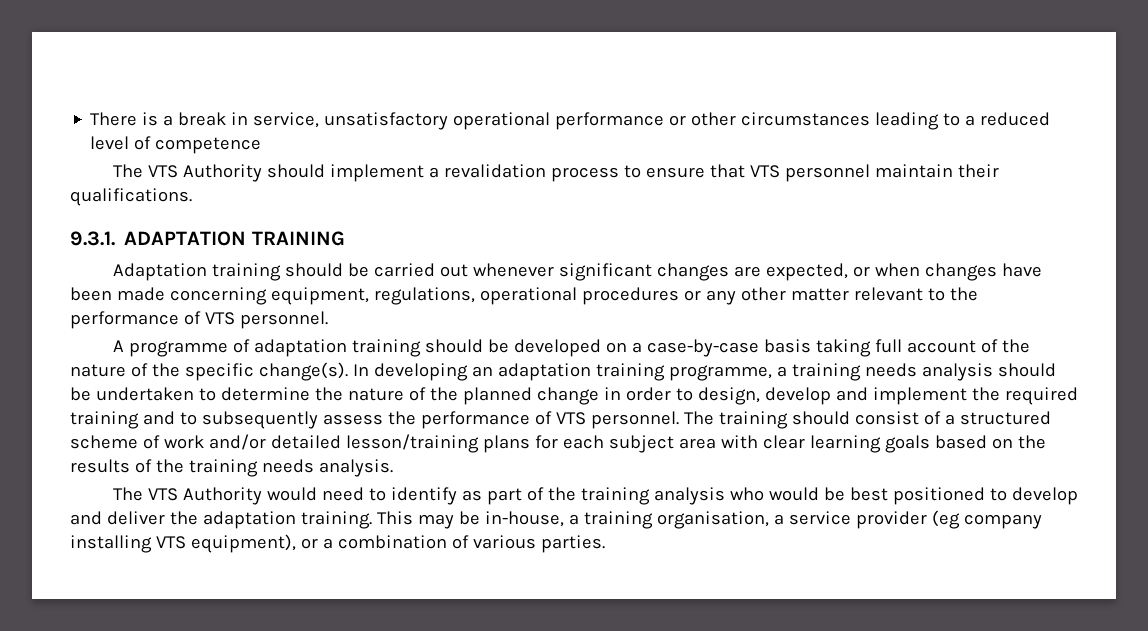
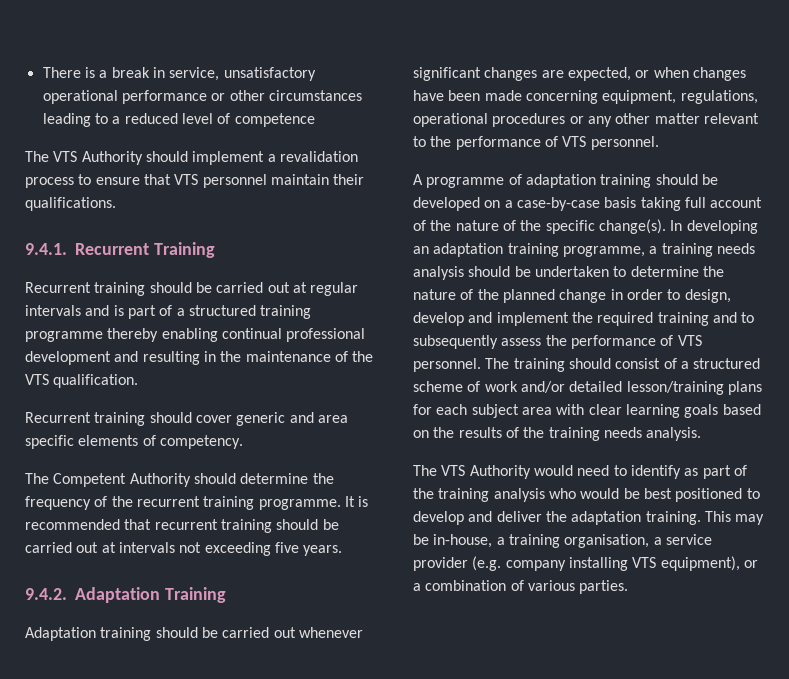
- 9.3.1. ADAPTATION TRAINING
+ 9.4.1. Recurrent Training
+ Recurrent training should be carried out at regular intervals and is part of a structured training programme thereby enabling continual professional development and resulting in the maintenance of the VTS qualification.
+ Recurrent training should cover generic and area specific elements of competency.
+ The Competent Authority should determine the frequency of the recurrent training programme. It is recommended that recurrent training should be carried out at intervals not exceeding five years.
+ 9.4.2. Adaptation Training
- This may be in-house, a training organisation, a service provider (eg company installing VTS equipment), or a combination of various parties.
+ This may be in-house, a training organisation, a service provider (e.g. company installing VTS equipment), or a combination of various parties.

